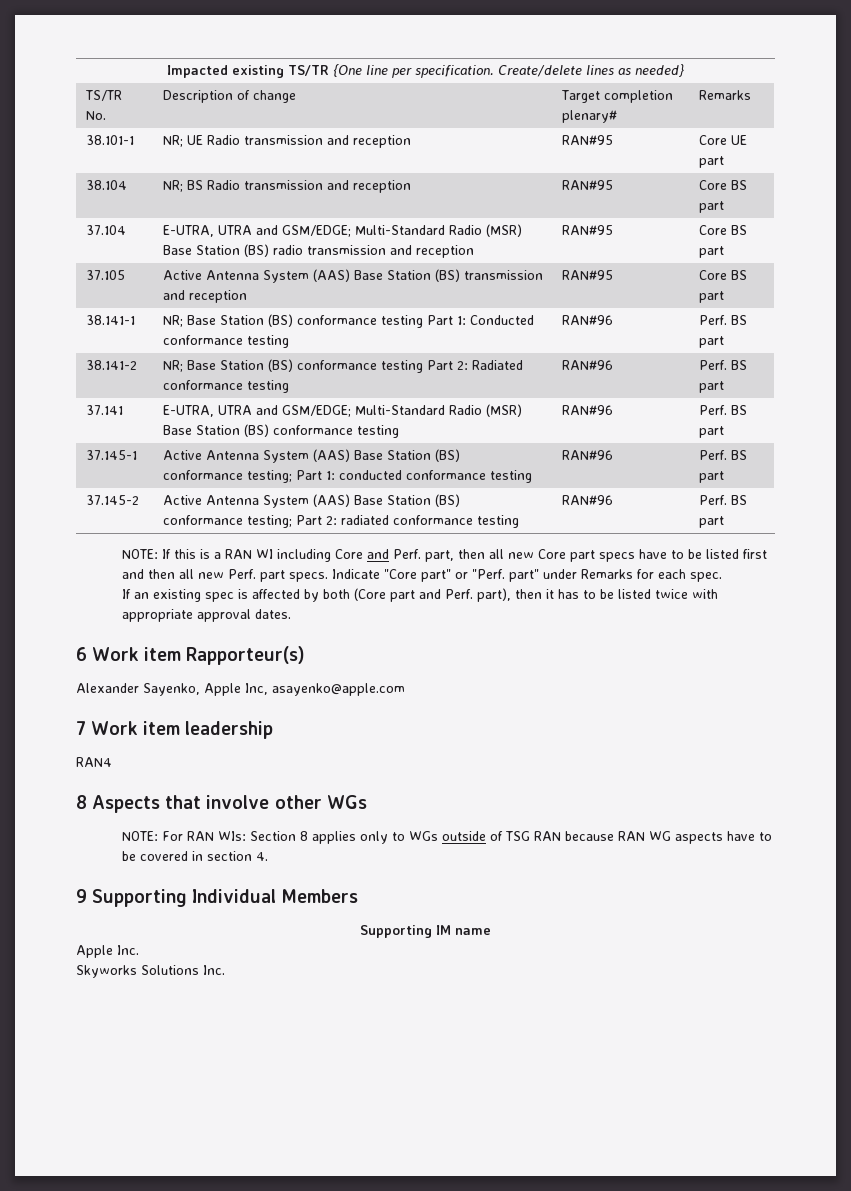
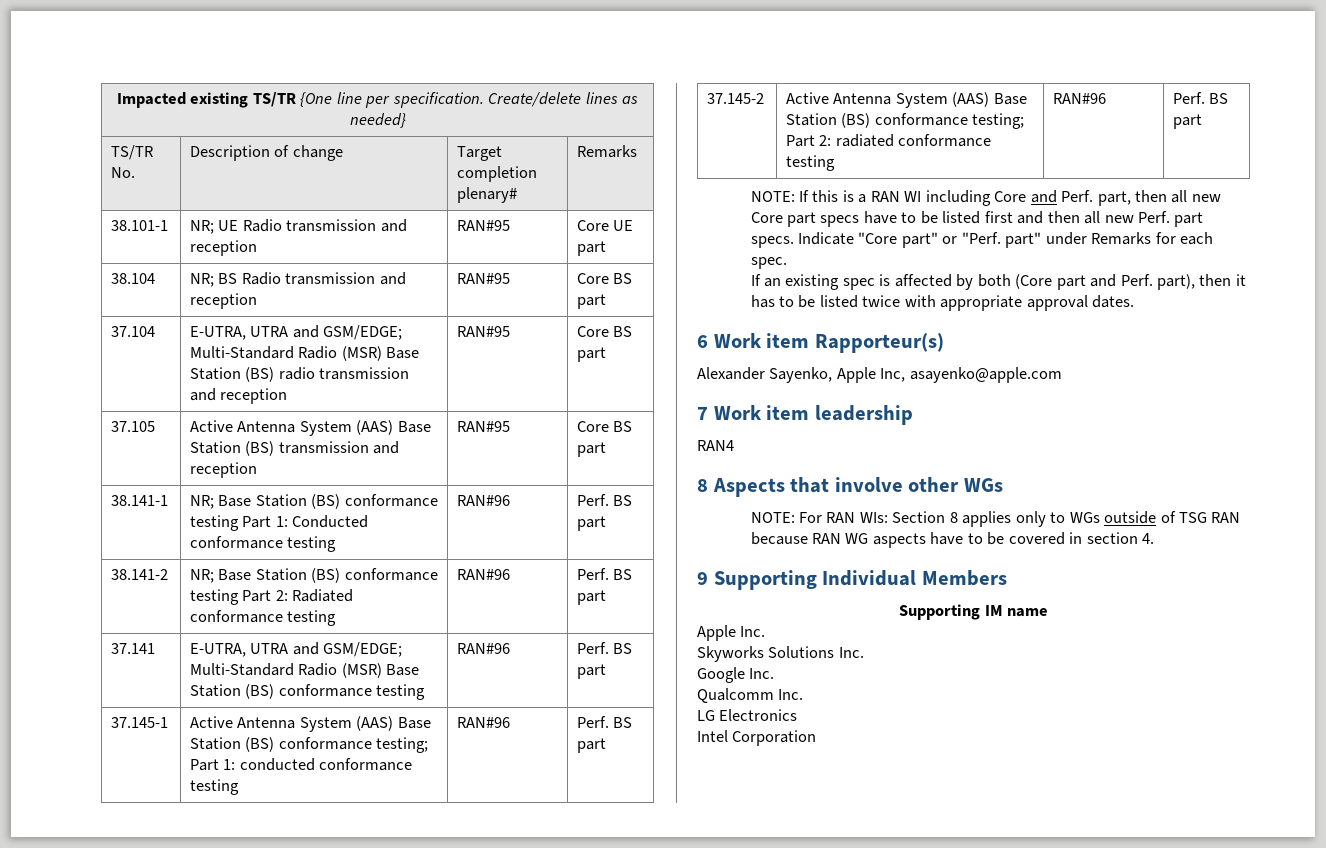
+ Google Inc.
+ Qualcomm Inc.
+ LG Electronics
+ Intel Corporation

